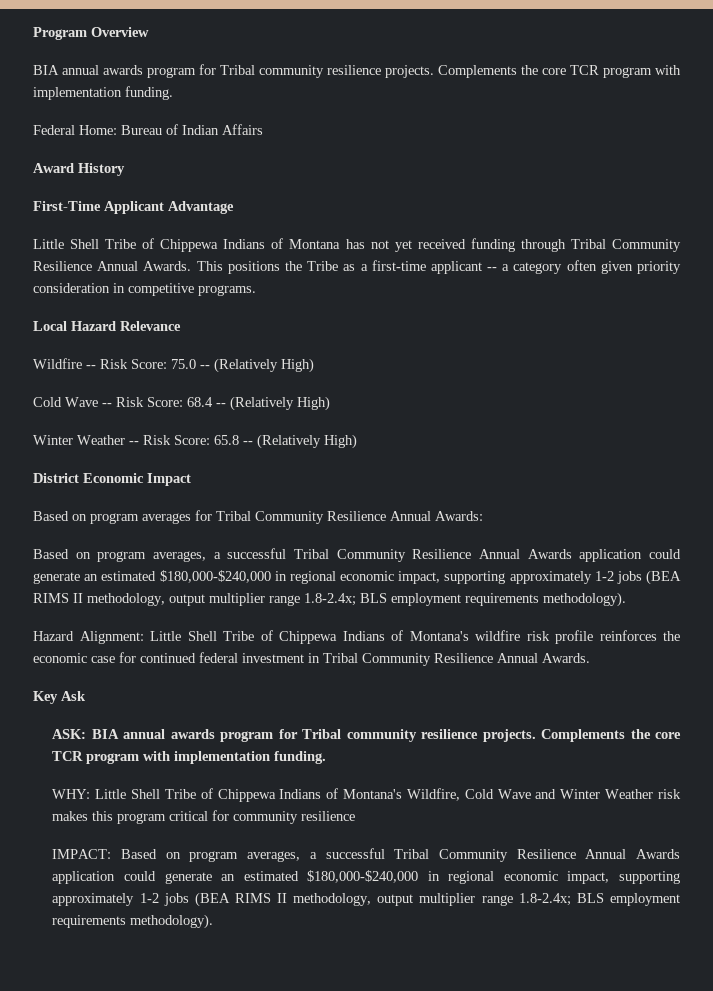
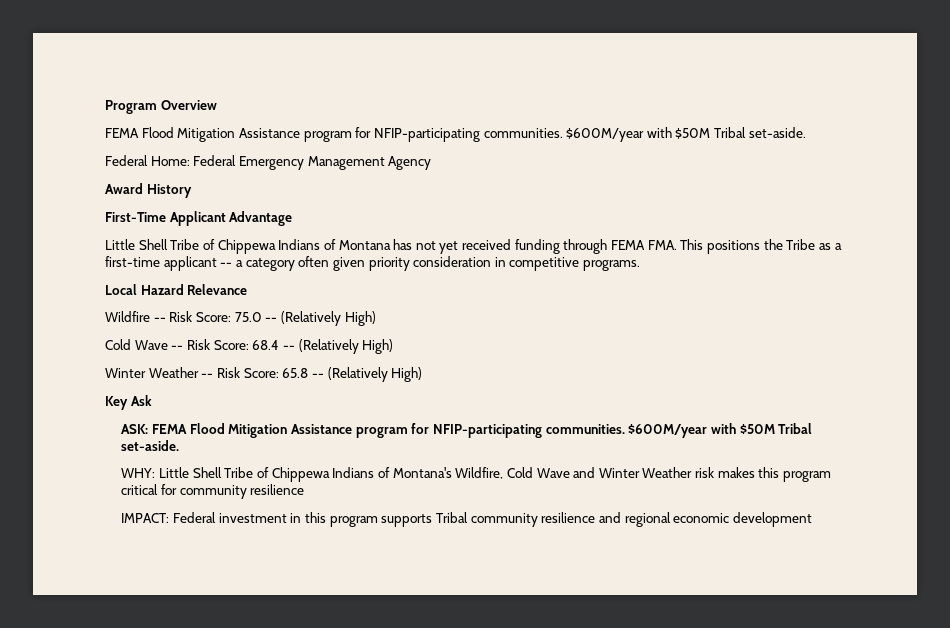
  Program Overview
- BIA annual awards program for Tribal community resilience projects. Complements the core TCR program with implementation funding.
- Federal Home: Bureau of Indian Affairs
+ FEMA Flood Mitigation Assistance program for NFIP-participating communities. $600M/year with $50M Tribal set-aside.
+ Federal Home: Federal Emergency Management Agency
- Little Shell Tribe of Chippewa Indians of Montana has not yet received funding through Tribal Community Resilience Annual Awards. This positions the Tribe as a first-time applicant -- a category often given priority consideration in competitive programs.
+ Little Shell Tribe of Chippewa Indians of Montana has not yet received funding through FEMA FMA. This positions the Tribe as a first-time applicant -- a category often given priority consideration in competitive programs.
- District Economic Impact
- Based on program averages for Tribal Community Resilience Annual Awards:
- Based on program averages, a successful Tribal Community Resilience Annual Awards application could generate an estimated $180,000-$240,000 in regional economic impact, supporting approximately 1-2 jobs (BEA RIMS II methodology, output multiplier range 1.8-2.4x; BLS employment requirements methodology).
- Hazard Alignment: Little Shell Tribe of Chippewa Indians of Montana's wildfire risk profile reinforces the economic case for continued federal investment in Tribal Community Resilience Annual Awards.
  Key Ask
- ASK: BIA annual awards program for Tribal community resilience projects. Complements the core TCR program with implementation funding.
+ ASK: FEMA Flood Mitigation Assistance program for NFIP-participating communities. $600M/year with $50M Tribal set-aside.
- IMPACT: Based on program averages, a successful Tribal Community Resilience Annual Awards application could generate an estimated $180,000-$240,000 in regional economic impact, supporting approximately 1-2 jobs (BEA RIMS II methodology, output multiplier range 1.8-2.4x; BLS employment requirements methodology).
+ IMPACT: Federal investment in this program supports Tribal community resilience and regional economic development

